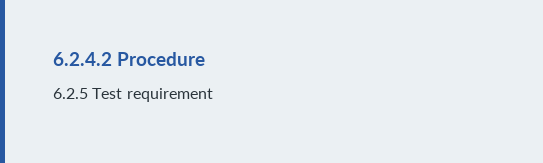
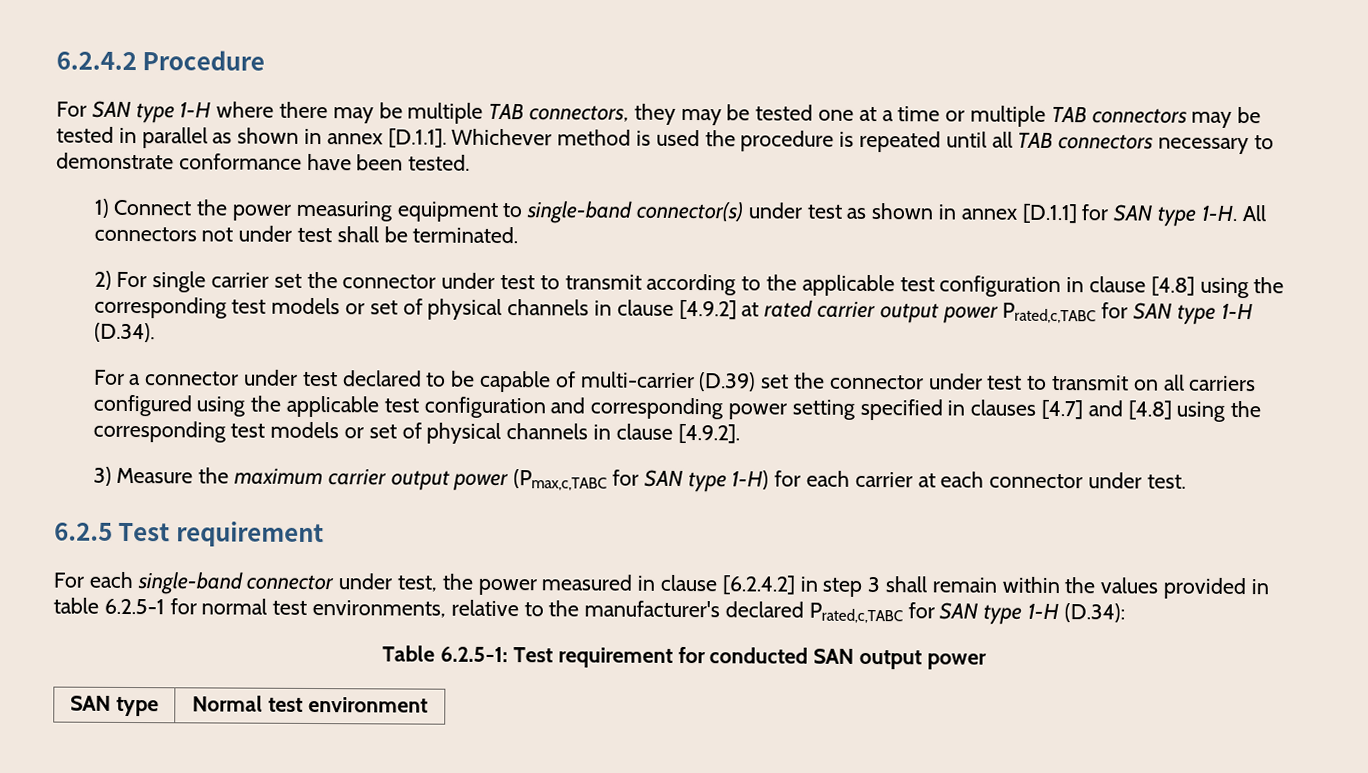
+ For SAN type 1-H where there may be multiple TAB connectors, they may be tested one at a time or multiple TAB connectors may be tested in parallel as shown in annex [D.1.1]. Whichever method is used the procedure is repeated until all TAB connectors necessary to demonstrate conformance have been tested.
+ 1) Connect the power measuring equipment to single-band connector(s) under test as shown in annex [D.1.1] for SAN type 1-H. All connectors not under test shall be terminated.
+ 2) For single carrier set the connector under test to transmit according to the applicable test configuration in clause [4.8] using the corresponding test models or set of physical channels in clause [4.9.2] at rated carrier output power Prated,c,TABC for SAN type 1-H (D.34).
+ For a connector under test declared to be capable of multi-carrier (D.39) set the connector under test to transmit on all carriers configured using the applicable test configuration and corresponding power setting specified in clauses [4.7] and [4.8] using the corresponding test models or set of physical channels in clause [4.9.2].
+ 3) Measure the maximum carrier output power (Pmax,c,TABC for SAN type 1-H) for each carrier at each connector under test.
  6.2.5 Test requirement
+ For each single-band connector under test, the power measured in clause [6.2.4.2] in step 3 shall remain within the values provided in table 6.2.5-1 for normal test environments, relative to the manufacturer's declared Prated,c,TABC for SAN type 1-H (D.34):
+ Table 6.2.5-1: Test requirement for conducted SAN output power
+ SAN type | Normal test environment

